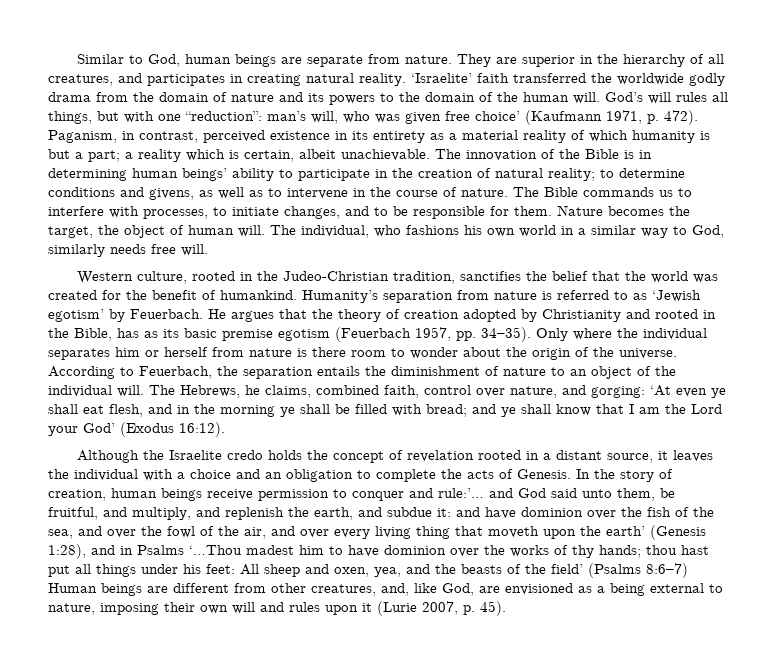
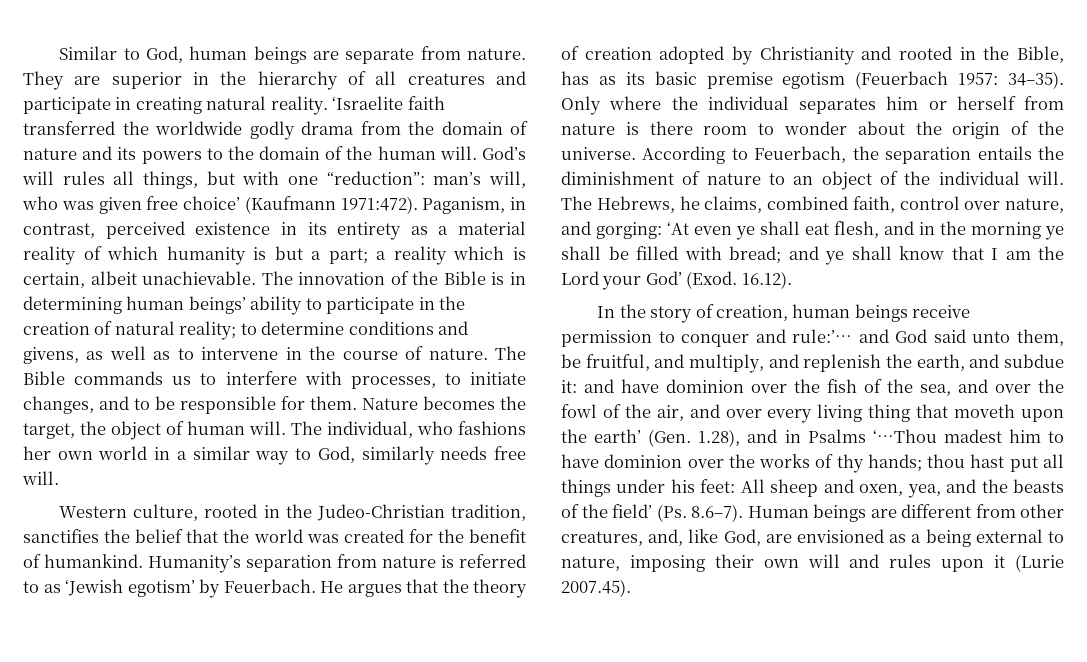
- They are superior in the hierarchy of all creatures, and participates in creating natural reality.
+ They are superior in the hierarchy of all creatures and participate in creating natural reality.
- ‘Israelite’ faith transferred the worldwide godly drama from the domain of nature and its powers to the domain of the human will.
+ ‘Israelite faith transferred the worldwide godly drama from the domain of nature and its powers to the domain of the human will.
- God’s will rules all things, but with one “reduction”: man’s will, who was given free choice’ (Kaufmann 1971, p. 472).
+ God’s will rules all things, but with one “reduction”: man’s will, who was given free choice’ (Kaufmann 1971:472).
- The individual, who fashions his own world in a similar way to God, similarly needs free will.
+ The individual, who fashions her own world in a similar way to God, similarly needs free will.
- He argues that the theory of creation adopted by Christianity and rooted in the Bible, has as its basic premise egotism (Feuerbach 1957, pp. 34–35).
+ He argues that the theory of creation adopted by Christianity and rooted in the Bible, has as its basic premise egotism (Feuerbach 1957: 34–35).
- and ye shall know that I am the Lord your God’ (Exodus 16:12).
- Although the Israelite credo holds the concept of revelation rooted in a distant source, it leaves the individual with a choice and an obligation to complete the acts of Genesis. In the story of creation, human beings receive permission to conquer and rule:’… and God said unto them, be fruitful, and multiply, and replenish the earth, and subdue it:
+ and ye shall know that I am the Lord your God’ (Exod. 16.12).
+ In the story of creation, human beings receive permission to conquer and rule:’… and God said unto them, be fruitful, and multiply, and replenish the earth, and subdue it:
- and have dominion over the fish of the sea, and over the fowl of the air, and over every living thing that moveth upon the earth’ (Genesis 1:28), and in Psalms ‘…Thou madest him to have dominion over the works of thy hands;
+ and have dominion over the fish of the sea, and over the fowl of the air, and over every living thing that moveth upon the earth’ (Gen. 1.28), and in Psalms ‘…Thou madest him to have dominion over the works of thy hands;
- All sheep and oxen, yea, and the beasts of the field’ (Psalms 8:6–7) Human beings are different from other creatures, and, like God, are envisioned as a being external to nature, imposing their own will and rules upon it (Lurie 2007, p. 45).
+ All sheep and oxen, yea, and the beasts of the field’ (Ps. 8.6–7). Human beings are different from other creatures, and, like God, are envisioned as a being external to nature, imposing their own will and rules upon it (Lurie 2007.45).

